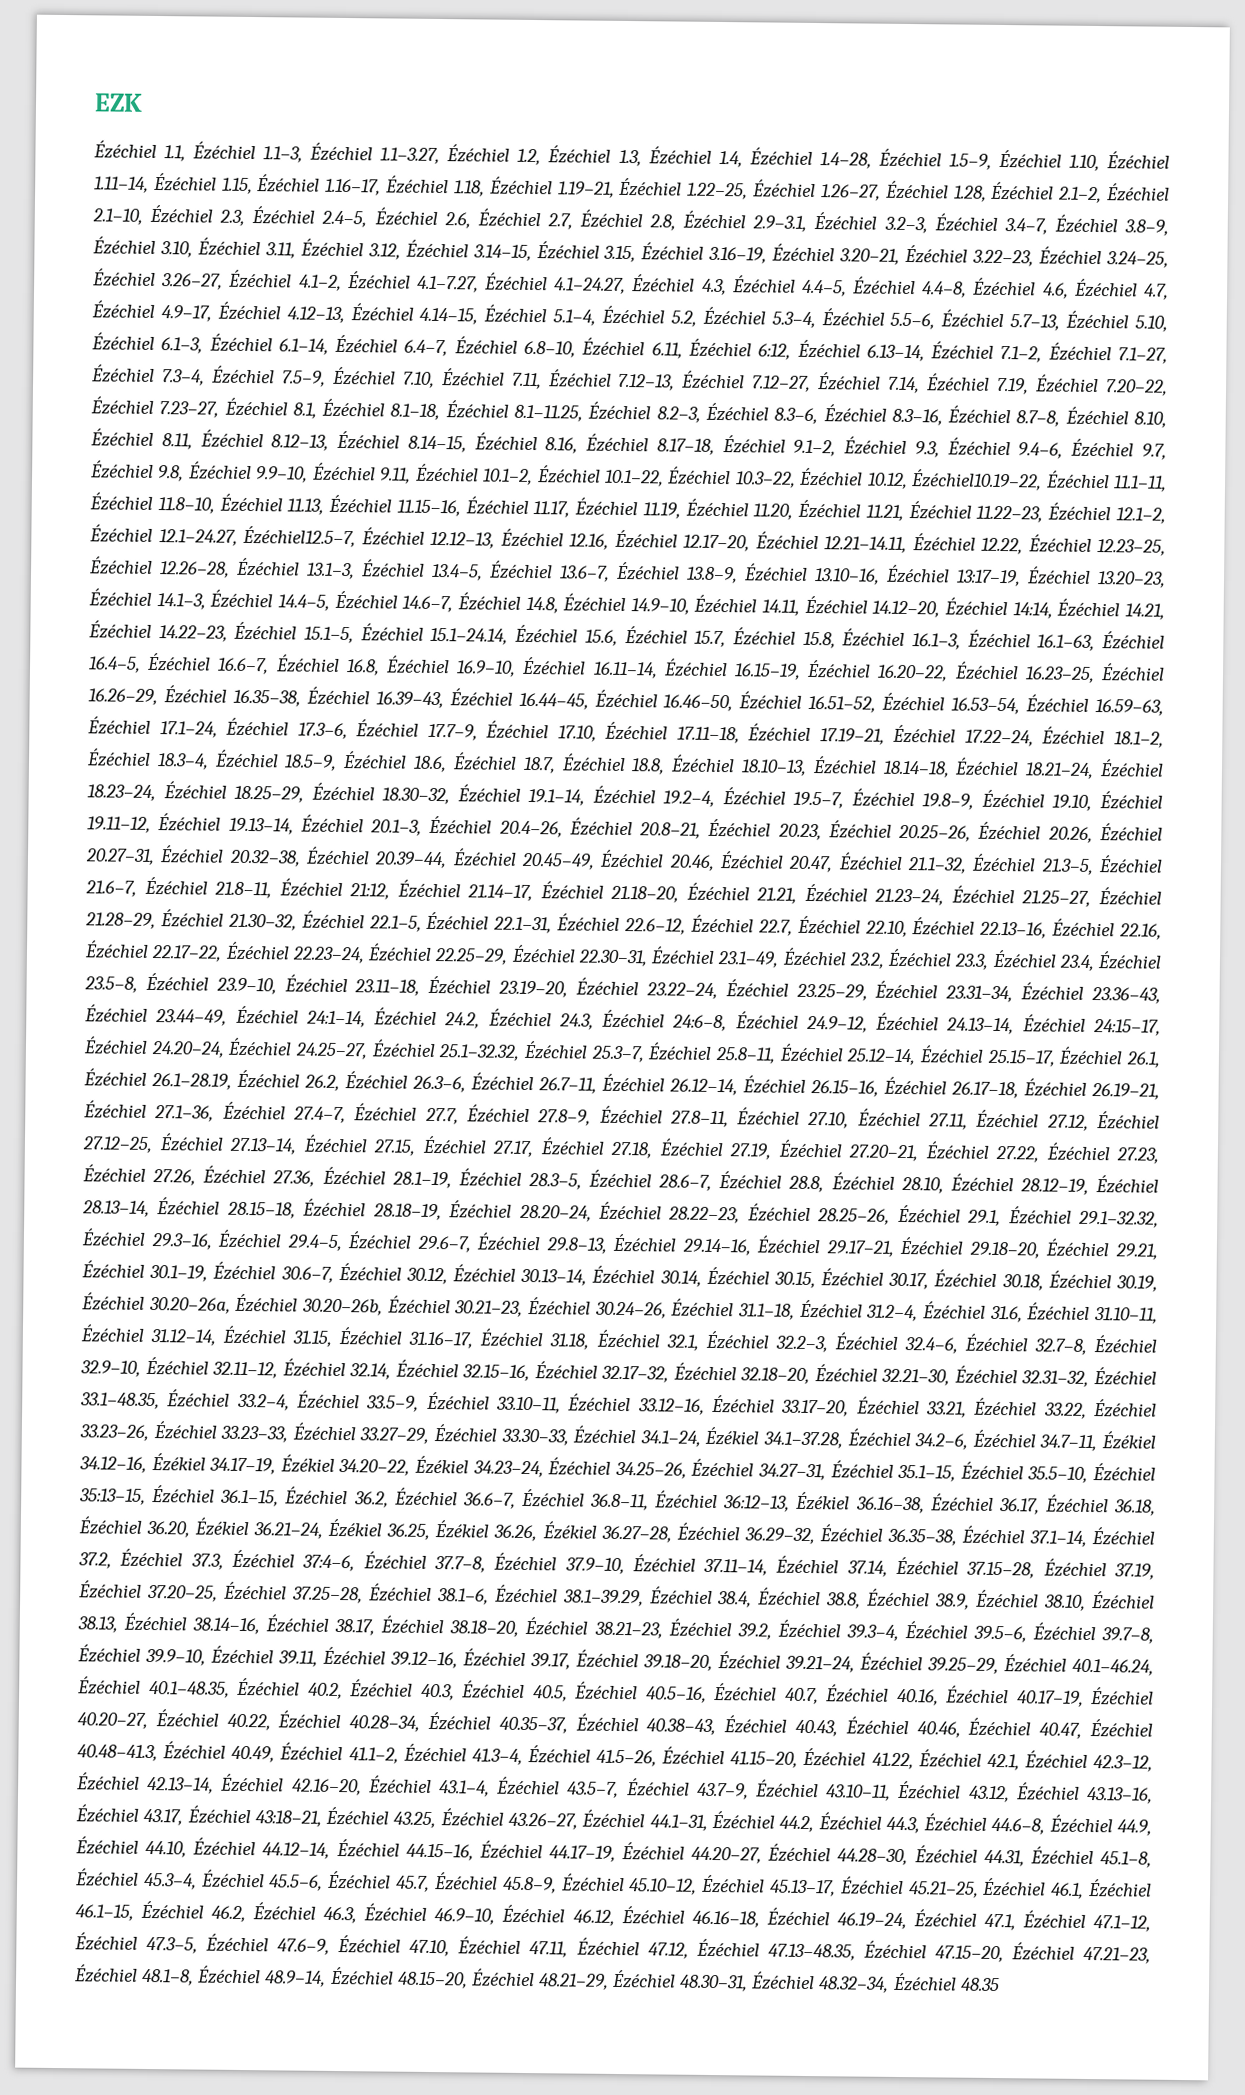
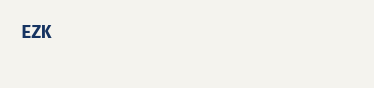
- Ézéchiel 1.1, Ézéchiel 1.1–3, Ézéchiel 1.1–3.27, Ézéchiel 1.2, Ézéchiel 1.3, Ézéchiel 1.4, Ézéchiel 1.4–28, Ézéchiel 1.5–9, Ézéchiel 1.10, Ézéchiel 1.11–14, Ézéchiel 1.15, Ézéchiel 1.16–17, Ézéchiel 1.18, Ézéchiel 1.19–21, Ézéchiel 1.22–25, Ézéchiel 1.26–27, Ézéchiel 1.28, Ézéchiel 2.1–2, Ézéchiel 2.1–10, Ézéchiel 2.3, Ézéchiel 2.4–5, Ézéchiel 2.6, Ézéchiel 2.7, Ézéchiel 2.8, Ézéchiel 2.9–3.1, Ézéchiel 3.2–3, Ézéchiel 3.4–7, Ézéchiel 3.8–9, Ézéchiel 3.10, Ézéchiel 3.11, Ézéchiel 3.12, Ézéchiel 3.14–15, Ézéchiel 3.15, Ézéchiel 3.16–19, Ézéchiel 3.20–21, Ézéchiel 3.22–23, Ézéchiel 3.24–25, Ézéchiel 3.26–27, Ézéchiel 4.1–2, Ézéchiel 4.1–7.27, Ézéchiel 4.1–24.27, Ézéchiel 4.3, Ézéchiel 4.4–5, Ézéchiel 4.4–8, Ézéchiel 4.6, Ézéchiel 4.7, Ézéchiel 4.9–17, Ézéchiel 4.12–13, Ézéchiel 4.14–15, Ézéchiel 5.1–4, Ézéchiel 5.2, Ézéchiel 5.3–4, Ézéchiel 5.5–6, Ézéchiel 5.7–13, Ézéchiel 5.10, Ézéchiel 6.1–3, Ézéchiel 6.1–14, Ézéchiel 6.4–7, Ézéchiel 6.8–10, Ézéchiel 6.11, Ézéchiel 6:12, Ézéchiel 6.13–14, Ézéchiel 7.1–2, Ézéchiel 7.1–27, Ézéchiel 7.3–4, Ézéchiel 7.5–9, Ézéchiel 7.10, Ézéchiel 7.11, Ézéchiel 7.12–13, Ézéchiel 7.12–27, Ézéchiel 7.14, Ézéchiel 7.19, Ézéchiel 7.20–22, Ézéchiel 7.23–27, Ézéchiel 8.1, Ézéchiel 8.1–18, Ézéchiel 8.1–11.25, Ézéchiel 8.2–3, Ézéchiel 8.3–6, Ézéchiel 8.3–16, Ézéchiel 8.7–8, Ézéchiel 8.10, Ézéchiel 8.11, Ézéchiel 8.12–13, Ézéchiel 8.14–15, Ézéchiel 8.16, Ézéchiel 8.17–18, Ézéchiel 9.1–2, Ézéchiel 9.3, Ézéchiel 9.4–6, Ézéchiel 9.7, Ézéchiel 9.8, Ézéchiel 9.9–10, Ézéchiel 9.11, Ézéchiel 10.1–2, Ézéchiel 10.1–22, Ézéchiel 10.3–22, Ézéchiel 10.12, Ézéchiel10.19–22, Ézéchiel 11.1–11, Ézéchiel 11.8–10, Ézéchiel 11.13, Ézéchiel 11.15–16, Ézéchiel 11.17, Ézéchiel 11.19, Ézéchiel 11.20, Ézéchiel 11.21, Ézéchiel 11.22–23, Ézéchiel 12.1–2, Ézéchiel 12.1–24.27, Ézéchiel12.5–7, Ézéchiel 12.12–13, Ézéchiel 12.16, Ézéchiel 12.17–20, Ézéchiel 12.21–14.11, Ézéchiel 12.22, Ézéchiel 12.23–25, Ézéchiel 12.26–28, Ézéchiel 13.1–3, Ézéchiel 13.4–5, Ézéchiel 13.6–7, Ézéchiel 13.8–9, Ézéchiel 13.10–16, Ézéchiel 13:17–19, Ézéchiel 13.20–23, Ézéchiel 14.1–3, Ézéchiel 14.4–5, Ézéchiel 14.6–7, Ézéchiel 14.8, Ézéchiel 14.9–10, Ézéchiel 14.11, Ézéchiel 14.12–20, Ézéchiel 14:14, Ézéchiel 14.21, Ézéchiel 14.22–23, Ézéchiel 15.1–5, Ézéchiel 15.1–24.14, Ézéchiel 15.6, Ézéchiel 15.7, Ézéchiel 15.8, Ézéchiel 16.1–3, Ézéchiel 16.1–63, Ézéchiel 16.4–5, Ézéchiel 16.6–7, Ézéchiel 16.8, Ézéchiel 16.9–10, Ézéchiel 16.11–14, Ézéchiel 16.15–19, Ézéchiel 16.20–22, Ézéchiel 16.23–25, Ézéchiel 16.26–29, Ézéchiel 16.35–38, Ézéchiel 16.39–43, Ézéchiel 16.44–45, Ézéchiel 16.46–50, Ézéchiel 16.51–52, Ézéchiel 16.53–54, Ézéchiel 16.59–63, Ézéchiel 17.1–24, Ézéchiel 17.3–6, Ézéchiel 17.7–9, Ézéchiel 17.10, Ézéchiel 17.11–18, Ézéchiel 17.19–21, Ézéchiel 17.22–24, Ézéchiel 18.1–2, Ézéchiel 18.3–4, Ézéchiel 18.5–9, Ézéchiel 18.6, Ézéchiel 18.7, Ézéchiel 18.8, Ézéchiel 18.10–13, Ézéchiel 18.14–18, Ézéchiel 18.21–24, Ézéchiel 18.23–24, Ézéchiel 18.25–29, Ézéchiel 18.30–32, Ézéchiel 19.1–14, Ézéchiel 19.2–4, Ézéchiel 19.5–7, Ézéchiel 19.8–9, Ézéchiel 19.10, Ézéchiel 19.11–12, Ézéchiel 19.13–14, Ézéchiel 20.1–3, Ézéchiel 20.4–26, Ézéchiel 20.8–21, Ézéchiel 20.23, Ézéchiel 20.25–26, Ézéchiel 20.26, Ézéchiel 20.27–31, Ézéchiel 20.32–38, Ézéchiel 20.39–44, Ézéchiel 20.45–49, Ézéchiel 20.46, Ézéchiel 20.47, Ézéchiel 21.1–32, Ézéchiel 21.3–5, Ézéchiel 21.6–7, Ézéchiel 21.8–11, Ézéchiel 21:12, Ézéchiel 21.14–17, Ézéchiel 21.18–20, Ézéchiel 21.21, Ézéchiel 21.23–24, Ézéchiel 21.25–27, Ézéchiel 21.28–29, Ézéchiel 21.30–32, Ézéchiel 22.1–5, Ézéchiel 22.1–31, Ézéchiel 22.6–12, Ézéchiel 22.7, Ézéchiel 22.10, Ézéchiel 22.13–16, Ézéchiel 22.16, Ézéchiel 22.17–22, Ézéchiel 22.23–24, Ézéchiel 22.25–29, Ézéchiel 22.30–31, Ézéchiel 23.1–49, Ézéchiel 23.2, Ézéchiel 23.3, Ézéchiel 23.4, Ézéchiel 23.5–8, Ézéchiel 23.9–10, Ézéchiel 23.11–18, Ézéchiel 23.19–20, Ézéchiel 23.22–24, Ézéchiel 23.25–29, Ézéchiel 23.31–34, Ézéchiel 23.36–43, Ézéchiel 23.44–49, Ézéchiel 24:1–14, Ézéchiel 24.2, Ézéchiel 24.3, Ézéchiel 24:6–8, Ézéchiel 24.9–12, Ézéchiel 24.13–14, Ézéchiel 24:15–17, Ézéchiel 24.20–24, Ézéchiel 24.25–27, Ézéchiel 25.1–32.32, Ézéchiel 25.3–7, Ézéchiel 25.8–11, Ézéchiel 25.12–14, Ézéchiel 25.15–17, Ézéchiel 26.1, Ézéchiel 26.1–28.19, Ézéchiel 26.2, Ézéchiel 26.3–6, Ézéchiel 26.7–11, Ézéchiel 26.12–14, Ézéchiel 26.15–16, Ézéchiel 26.17–18, Ézéchiel 26.19–21, Ézéchiel 27.1–36, Ézéchiel 27.4–7, Ézéchiel 27.7, Ézéchiel 27.8–9, Ézéchiel 27.8–11, Ézéchiel 27.10, Ézéchiel 27.11, Ézéchiel 27.12, Ézéchiel 27.12–25, Ézéchiel 27.13–14, Ézéchiel 27.15, Ézéchiel 27.17, Ézéchiel 27.18, Ézéchiel 27.19, Ézéchiel 27.20–21, Ézéchiel 27.22, Ézéchiel 27.23, Ézéchiel 27.26, Ézéchiel 27.36, Ézéchiel 28.1–19, Ézéchiel 28.3–5, Ézéchiel 28.6–7, Ézéchiel 28.8, Ézéchiel 28.10, Ézéchiel 28.12–19, Ézéchiel 28.13–14, Ézéchiel 28.15–18, Ézéchiel 28.18–19, Ézéchiel 28.20–24, Ézéchiel 28.22–23, Ézéchiel 28.25–26, Ézéchiel 29.1, Ézéchiel 29.1–32.32, Ézéchiel 29.3–16, Ézéchiel 29.4–5, Ézéchiel 29.6–7, Ézéchiel 29.8–13, Ézéchiel 29.14–16, Ézéchiel 29.17–21, Ézéchiel 29.18–20, Ézéchiel 29.21, Ézéchiel 30.1–19, Ézéchiel 30.6–7, Ézéchiel 30.12, Ézéchiel 30.13–14, Ézéchiel 30.14, Ézéchiel 30.15, Ézéchiel 30.17, Ézéchiel 30.18, Ézéchiel 30.19, Ézéchiel 30.20–26a, Ézéchiel 30.20–26b, Ézéchiel 30.21–23, Ézéchiel 30.24–26, Ézéchiel 31.1–18, Ézéchiel 31.2–4, Ézéchiel 31.6, Ézéchiel 31.10–11, Ézéchiel 31.12–14, Ézéchiel 31.15, Ézéchiel 31.16–17, Ézéchiel 31.18, Ézéchiel 32.1, Ézéchiel 32.2–3, Ézéchiel 32.4–6, Ézéchiel 32.7–8, Ézéchiel 32.9–10, Ézéchiel 32.11–12, Ézéchiel 32.14, Ézéchiel 32.15–16, Ézéchiel 32.17–32, Ézéchiel 32.18–20, Ézéchiel 32.21–30, Ézéchiel 32.31–32, Ézéchiel 33.1–48.35, Ézéchiel 33.2–4, Ézéchiel 33.5–9, Ézéchiel 33.10–11, Ézéchiel 33.12–16, Ézéchiel 33.17–20, Ézéchiel 33.21, Ézéchiel 33.22, Ézéchiel 33.23–26, Ézéchiel 33.23–33, Ézéchiel 33.27–29, Ézéchiel 33.30–33, Ézéchiel 34.1–24, Ézékiel 34.1–37.28, Ézéchiel 34.2–6, Ézéchiel 34.7–11, Ézékiel 34.12–16, Ézékiel 34.17–19, Ézékiel 34.20–22, Ézékiel 34.23–24, Ézéchiel 34.25–26, Ézéchiel 34.27–31, Ézéchiel 35.1–15, Ézéchiel 35.5–10, Ézéchiel 35:13–15, Ézéchiel 36.1–15, Ézéchiel 36.2, Ézéchiel 36.6–7, Ézéchiel 36.8–11, Ézéchiel 36:12–13, Ézékiel 36.16–38, Ézéchiel 36.17, Ézéchiel 36.18, Ézéchiel 36.20, Ézékiel 36.21–24, Ézékiel 36.25, Ézékiel 36.26, Ézékiel 36.27–28, Ézéchiel 36.29–32, Ézéchiel 36.35–38, Ézéchiel 37.1–14, Ézéchiel 37.2, Ézéchiel 37.3, Ézéchiel 37:4–6, Ézéchiel 37.7–8, Ézéchiel 37.9–10, Ézéchiel 37.11–14, Ézéchiel 37.14, Ézéchiel 37.15–28, Ézéchiel 37.19, Ézéchiel 37.20–25, Ézéchiel 37.25–28, Ézéchiel 38.1–6, Ézéchiel 38.1–39.29, Ézéchiel 38.4, Ézéchiel 38.8, Ézéchiel 38.9, Ézéchiel 38.10, Ézéchiel 38.13, Ézéchiel 38.14–16, Ézéchiel 38.17, Ézéchiel 38.18–20, Ézéchiel 38.21–23, Ézéchiel 39.2, Ézéchiel 39.3–4, Ézéchiel 39.5–6, Ézéchiel 39.7–8, Ézéchiel 39.9–10, Ézéchiel 39.11, Ézéchiel 39.12–16, Ézéchiel 39.17, Ézéchiel 39.18–20, Ézéchiel 39.21–24, Ézéchiel 39.25–29, Ézéchiel 40.1–46.24, Ézéchiel 40.1–48.35, Ézéchiel 40.2, Ézéchiel 40.3, Ézéchiel 40.5, Ézéchiel 40.5–16, Ézéchiel 40.7, Ézéchiel 40.16, Ézéchiel 40.17–19, Ézéchiel 40.20–27, Ézéchiel 40.22, Ézéchiel 40.28–34, Ézéchiel 40.35–37, Ézéchiel 40.38–43, Ézéchiel 40.43, Ézéchiel 40.46, Ézéchiel 40.47, Ézéchiel 40.48–41.3, Ézéchiel 40.49, Ézéchiel 41.1–2, Ézéchiel 41.3–4, Ézéchiel 41.5–26, Ézéchiel 41.15–20, Ézéchiel 41.22, Ézéchiel 42.1, Ézéchiel 42.3–12, Ézéchiel 42.13–14, Ézéchiel 42.16–20, Ézéchiel 43.1–4, Ézéchiel 43.5–7, Ézéchiel 43.7–9, Ézéchiel 43.10–11, Ézéchiel 43.12, Ézéchiel 43.13–16, Ézéchiel 43.17, Ézéchiel 43:18–21, Ézéchiel 43.25, Ézéchiel 43.26–27, Ézéchiel 44.1–31, Ézéchiel 44.2, Ézéchiel 44.3, Ézéchiel 44.6–8, Ézéchiel 44.9, Ézéchiel 44.10, Ézéchiel 44.12–14, Ézéchiel 44.15–16, Ézéchiel 44.17–19, Ézéchiel 44.20–27, Ézéchiel 44.28–30, Ézéchiel 44.31, Ézéchiel 45.1–8, Ézéchiel 45.3–4, Ézéchiel 45.5–6, Ézéchiel 45.7, Ézéchiel 45.8–9, Ézéchiel 45.10–12, Ézéchiel 45.13–17, Ézéchiel 45.21–25, Ézéchiel 46.1, Ézéchiel 46.1–15, Ézéchiel 46.2, Ézéchiel 46.3, Ézéchiel 46.9–10, Ézéchiel 46.12, Ézéchiel 46.16–18, Ézéchiel 46.19–24, Ézéchiel 47.1, Ézéchiel 47.1–12, Ézéchiel 47.3–5, Ézéchiel 47.6–9, Ézéchiel 47.10, Ézéchiel 47.11, Ézéchiel 47.12, Ézéchiel 47.13–48.35, Ézéchiel 47.15–20, Ézéchiel 47.21–23, Ézéchiel 48.1–8, Ézéchiel 48.9–14, Ézéchiel 48.15–20, Ézéchiel 48.21–29, Ézéchiel 48.30–31, Ézéchiel 48.32–34, Ézéchiel 48.35

